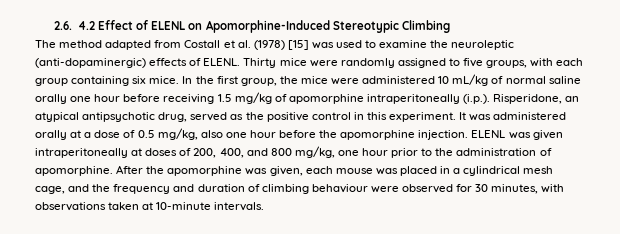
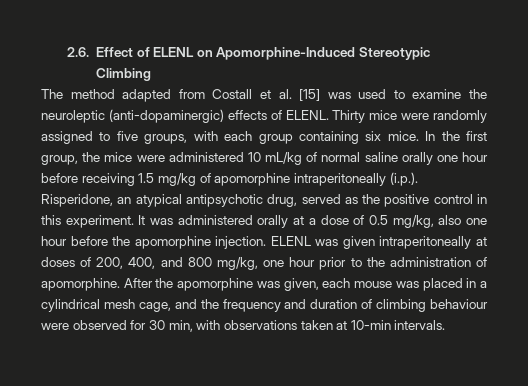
- 2.6. 4.2 Effect of ELENL on Apomorphine-Induced Stereotypic Climbing
+ 2.6. Effect of ELENL on Apomorphine-Induced Stereotypic Climbing
- The method adapted from Costall et al. (1978) [15] was used to examine the neuroleptic (anti-dopaminergic) effects of ELENL.
+ The method adapted from Costall et al. [15] was used to examine the neuroleptic (anti-dopaminergic) effects of ELENL.
- After the apomorphine was given, each mouse was placed in a cylindrical mesh cage, and the frequency and duration of climbing behaviour were observed for 30 minutes, with observations taken at 10-minute intervals.
+ After the apomorphine was given, each mouse was placed in a cylindrical mesh cage, and the frequency and duration of climbing behaviour were observed for 30 min, with observations taken at 10-min intervals.

